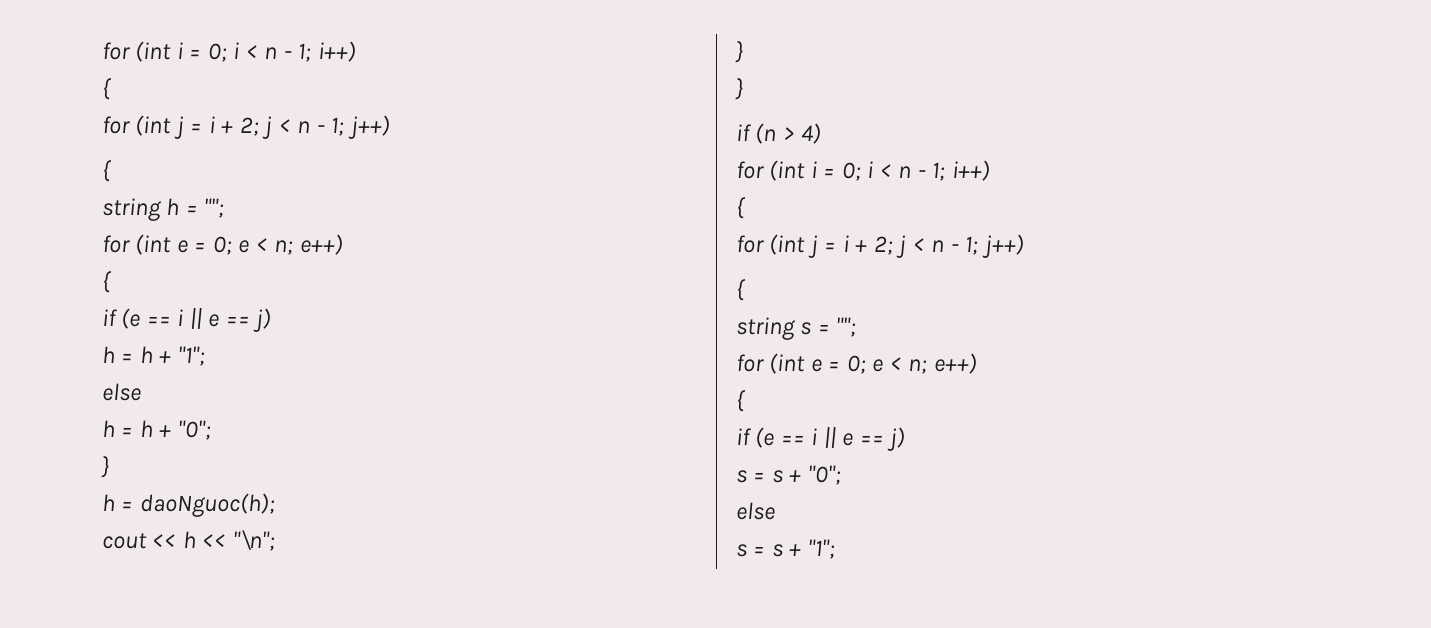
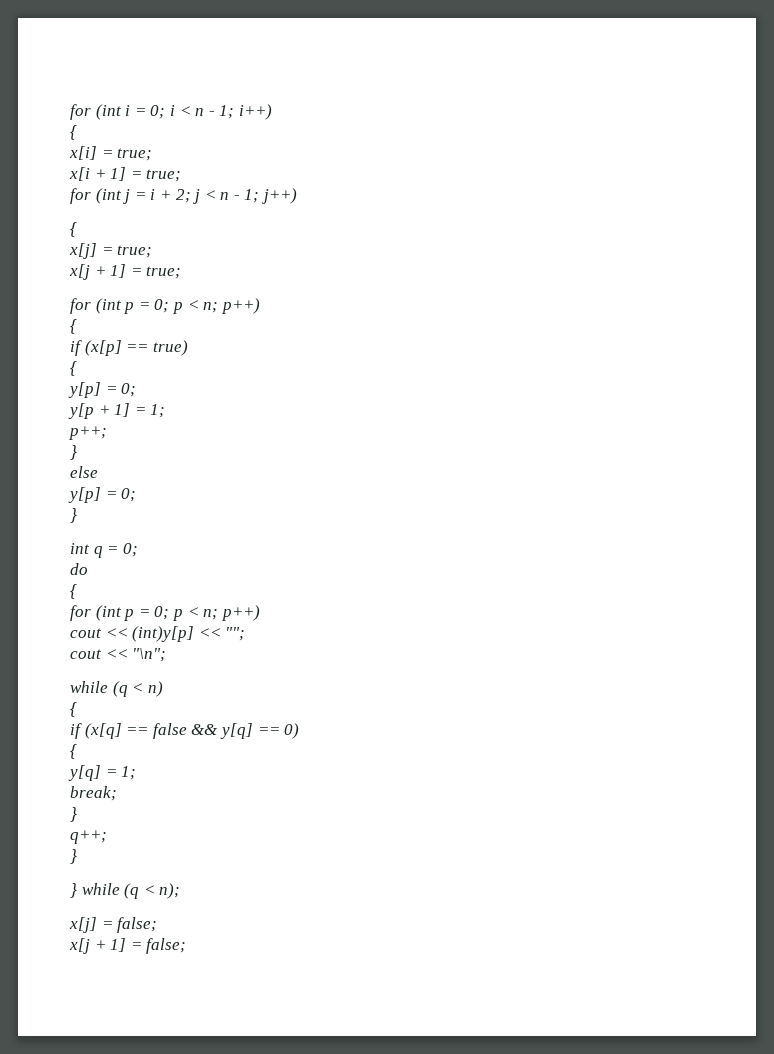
+ x[i] = true;
+ x[i + 1] = true;
- string h = "";
- for (int e = 0; e < n; e++)
+ x[j] = true;
+ x[j + 1] = true;
+ for (int p = 0; p < n; p++)
  {
- if (e == i || e == j)
- h = h + "1";
+ if (x[p] == true)
+ {
+ y[p] = 0;
+ y[p + 1] = 1;
+ p++;
+ }
  else
- h = h + "0";
+ y[p] = 0;
  }
- h = daoNguoc(h);
- cout << h << "\n";
+ int q = 0;
+ do
+ {
+ for (int p = 0; p < n; p++)
+ cout << (int)y[p] << "";
+ cout << "\n";
+ while (q < n)
+ {
+ if (x[q] == false && y[q] == 0)
+ {
+ y[q] = 1;
+ break;
  }
+ q++;
  }
- if (n > 4)
- for (int i = 0; i < n - 1; i++)
- {
- for (int j = i + 2; j < n - 1; j++)
- {
- string s = "";
- for (int e = 0; e < n; e++)
- {
- if (e == i || e == j)
- s = s + "0";
- else
- s = s + "1";
+ } while (q < n);
+ x[j] = false;
+ x[j + 1] = false;

